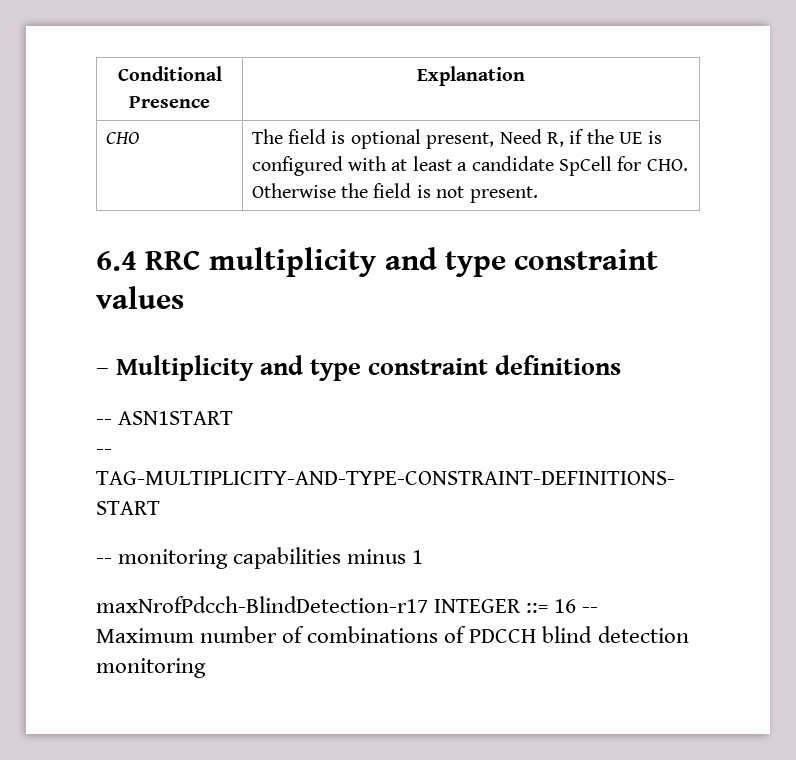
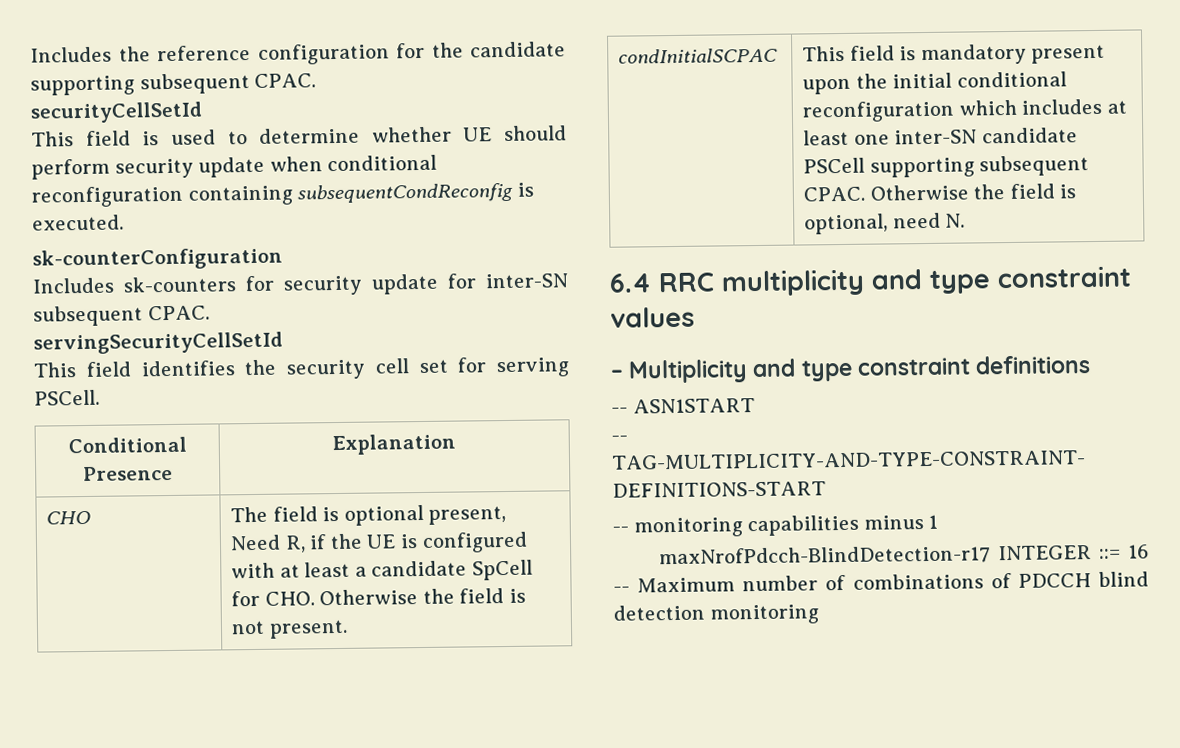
+ Includes the reference configuration for the candidate supporting subsequent CPAC.
+ securityCellSetId
+ This field is used to determine whether UE should perform security update when conditional reconfiguration containing subsequentCondReconfig is executed.
+ sk-counterConfiguration
+ Includes sk-counters for security update for inter-SN subsequent CPAC.
+ servingSecurityCellSetId
+ This field identifies the security cell set for serving PSCell.
+ condInitialSCPAC | This field is mandatory present upon the initial conditional reconfiguration which includes at least one inter-SN candidate PSCell supporting subsequent CPAC. Otherwise the field is optional, need N.

